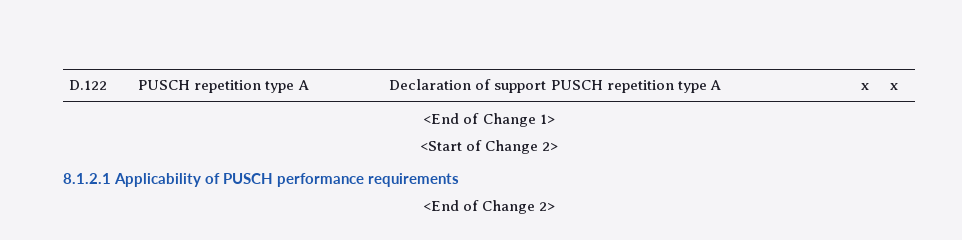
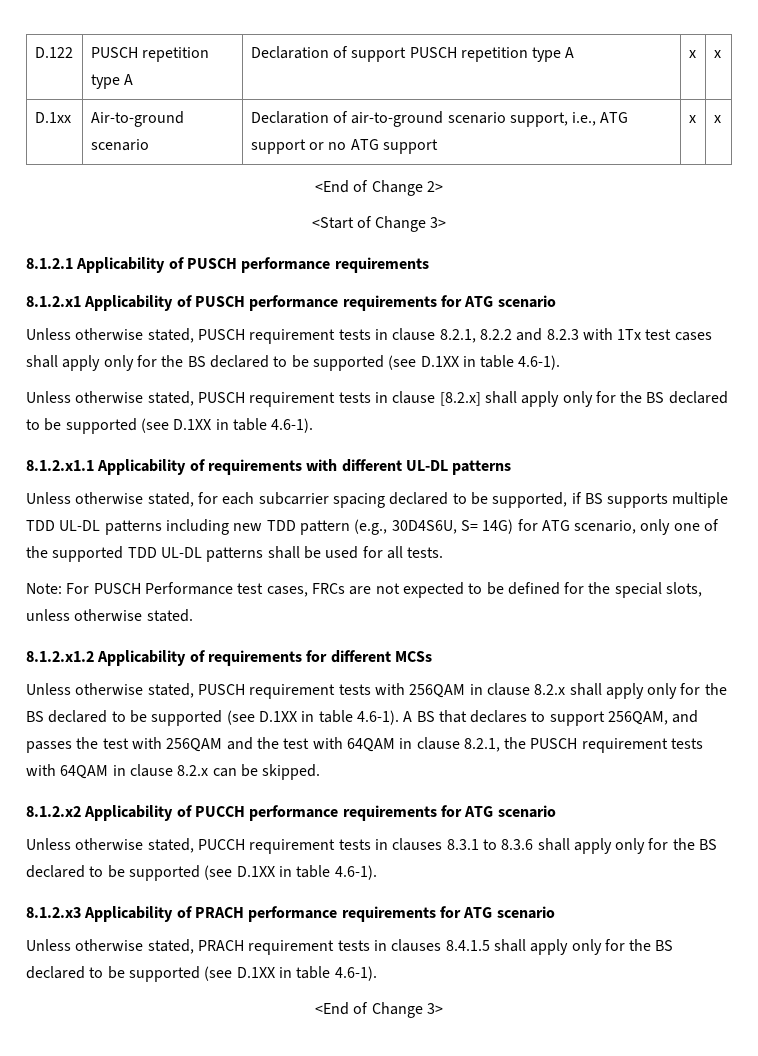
- <End of Change 1>
+ D.1xx | Air-to-ground scenario | Declaration of air-to-ground scenario support, i.e., ATG support or no ATG support | x | x
+ <End of Change 2>
- <Start of Change 2>
+ <Start of Change 3>
- <End of Change 2>
+ 8.1.2.x1 Applicability of PUSCH performance requirements for ATG scenario
+ Unless otherwise stated, PUSCH requirement tests in clause 8.2.1, 8.2.2 and 8.2.3 with 1Tx test cases shall apply only for the BS declared to be supported (see D.1XX in table 4.6-1).
+ Unless otherwise stated, PUSCH requirement tests in clause [8.2.x] shall apply only for the BS declared to be supported (see D.1XX in table 4.6-1).
+ 8.1.2.x1.1 Applicability of requirements with different UL-DL patterns
+ Unless otherwise stated, for each subcarrier spacing declared to be supported, if BS supports multiple TDD UL-DL patterns including new TDD pattern (e.g., 30D4S6U, S= 14G) for ATG scenario, only one of the supported TDD UL-DL patterns shall be used for all tests.
+ Note: For PUSCH Performance test cases, FRCs are not expected to be defined for the special slots, unless otherwise stated.
+ 8.1.2.x1.2 Applicability of requirements for different MCSs
+ Unless otherwise stated, PUSCH requirement tests with 256QAM in clause 8.2.x shall apply only for the BS declared to be supported (see D.1XX in table 4.6-1). A BS that declares to support 256QAM, and passes the test with 256QAM and the test with 64QAM in clause 8.2.1, the PUSCH requirement tests with 64QAM in clause 8.2.x can be skipped.
+ 8.1.2.x2 Applicability of PUCCH performance requirements for ATG scenario
+ Unless otherwise stated, PUCCH requirement tests in clauses 8.3.1 to 8.3.6 shall apply only for the BS declared to be supported (see D.1XX in table 4.6-1).
+ 8.1.2.x3 Applicability of PRACH performance requirements for ATG scenario
+ Unless otherwise stated, PRACH requirement tests in clauses 8.4.1.5 shall apply only for the BS declared to be supported (see D.1XX in table 4.6-1).
+ <End of Change 3>

